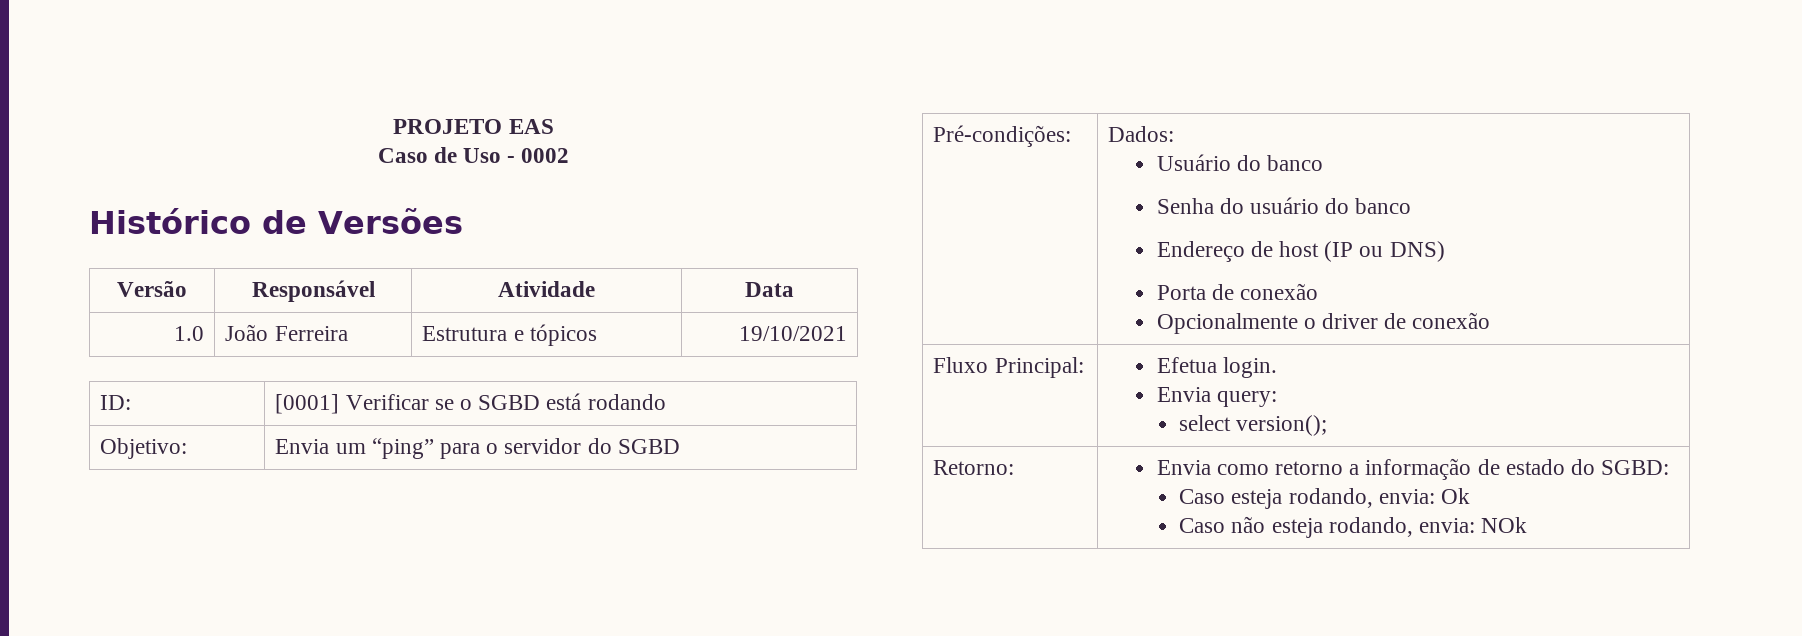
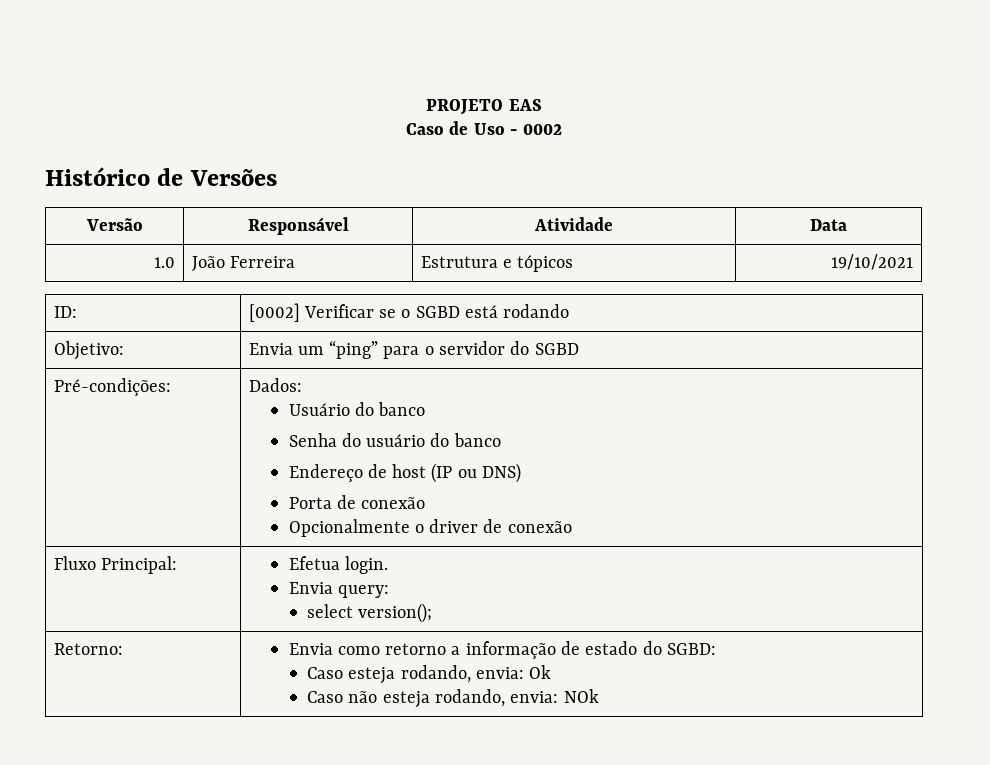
- ID: | [0001] Verificar se o SGBD está rodando
+ ID: | [0002] Verificar se o SGBD está rodando

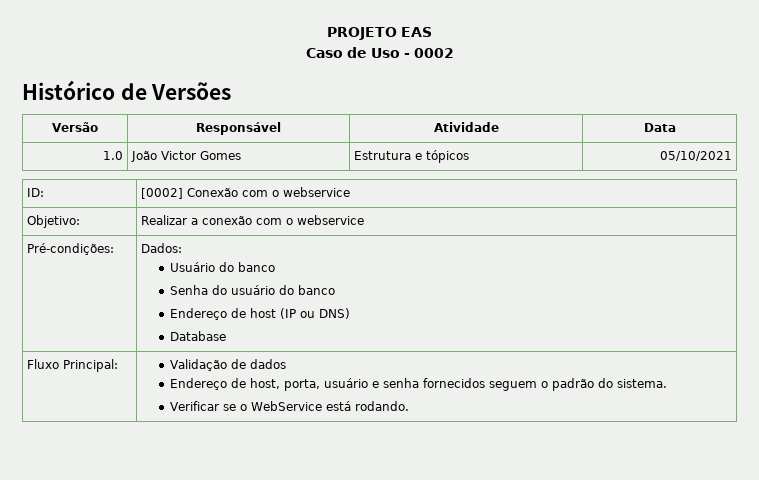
- 1.0 | João Ferreira | Estrutura e tópicos | 19/10/2021
+ 1.0 | João Victor Gomes | Estrutura e tópicos | 05/10/2021
- ID: | [0002] Verificar se o SGBD está rodando
- Objetivo: | Envia um “ping” para o servidor do SGBD
+ ID: | [0002] Conexão com o webservice
+ Objetivo: | Realizar a conexão com o webservice
  Pré-condições: | Dados:
  Usuário do banco
  Senha do usuário do banco
  Endereço de host (IP ou DNS)
- Porta de conexão
- Opcionalmente o driver de conexão
- Fluxo Principal: | Efetua login.
- Envia query:
- select version();
- Retorno: | Envia como retorno a informação de estado do SGBD:
- Caso esteja rodando, envia: Ok
- Caso não esteja rodando, envia: NOk
+ Database
+ Fluxo Principal: | Validação de dados
+ Endereço de host, porta, usuário e senha fornecidos seguem o padrão do sistema.
+ Verificar se o WebService está rodando.

